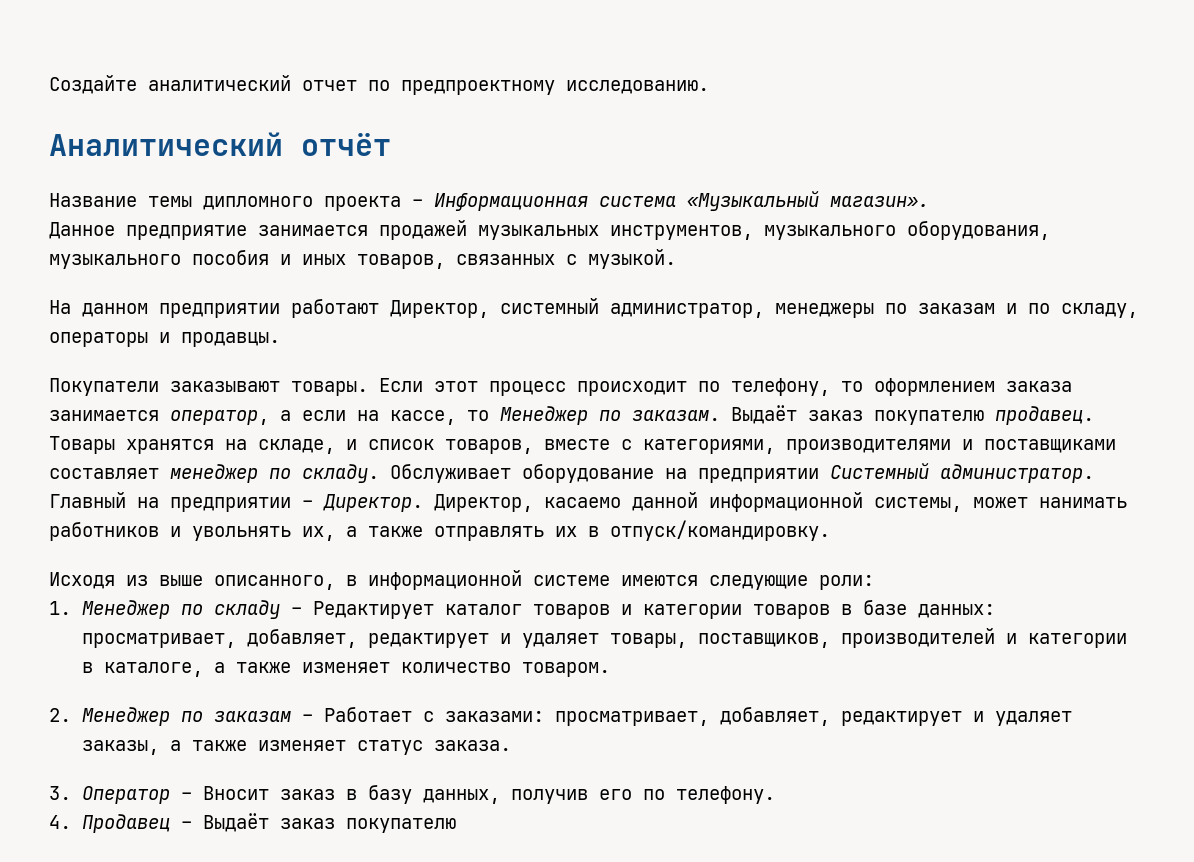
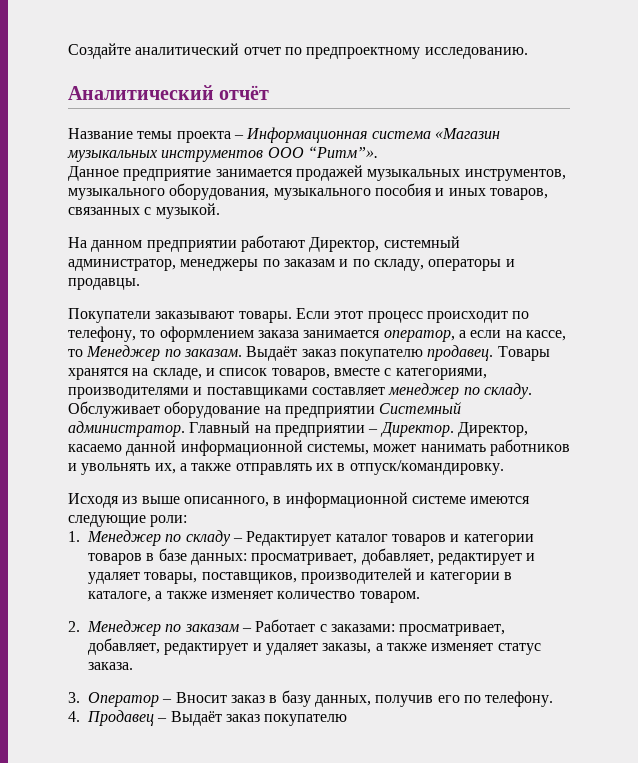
- Название темы дипломного проекта – Информационная система «Музыкальный магазин».
+ Название темы проекта – Информационная система «Магазин музыкальных инструментов ООО “Ритм”».

